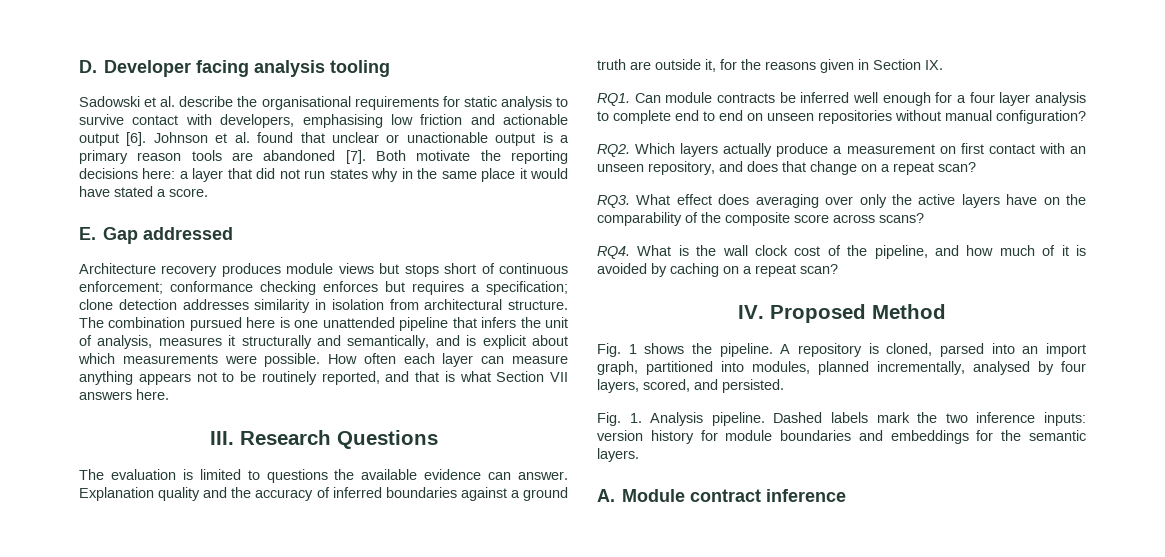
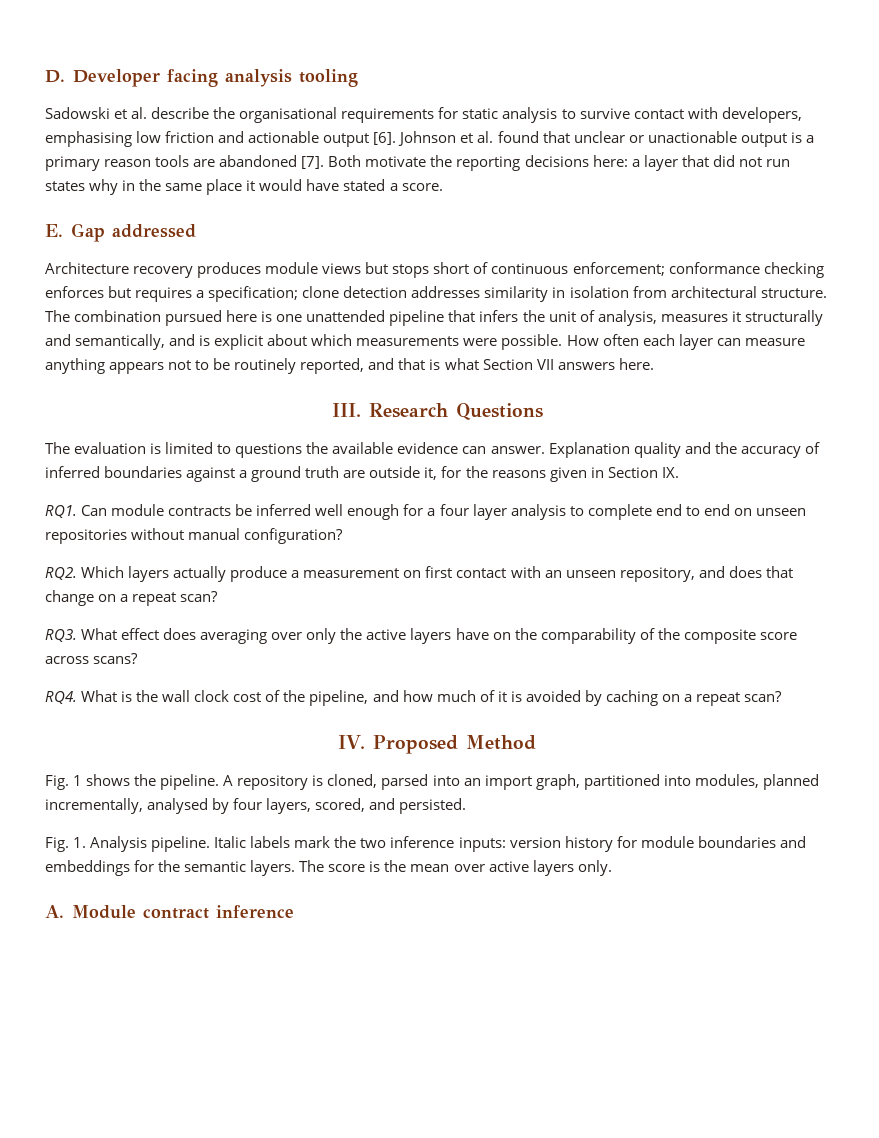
- Dashed labels mark the two inference inputs: version history for module boundaries and embeddings for the semantic layers.
+ Italic labels mark the two inference inputs: version history for module boundaries and embeddings for the semantic layers. The score is the mean over active layers only.

